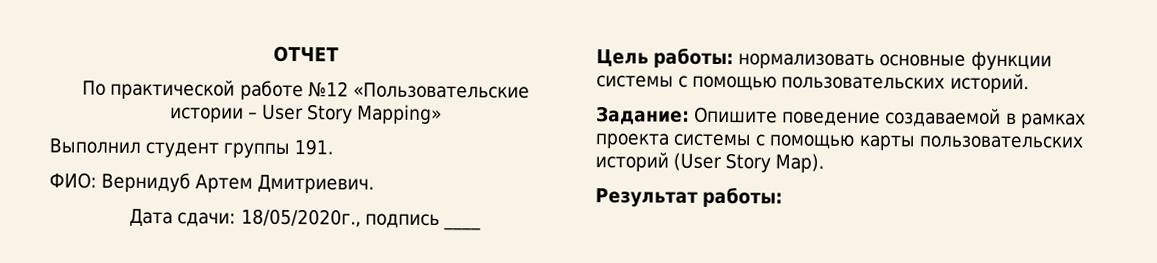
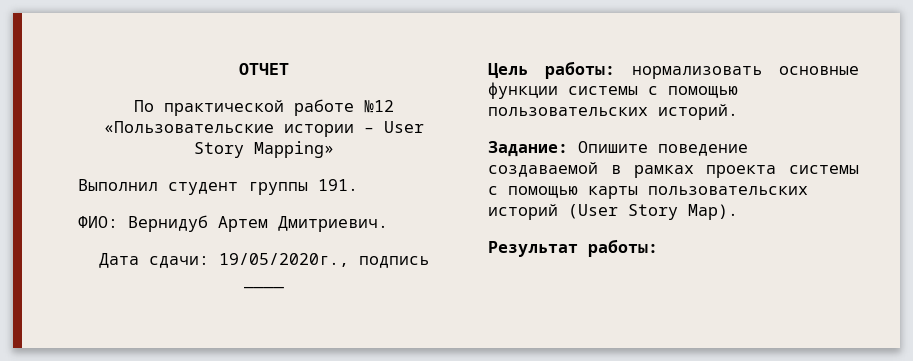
- Дата сдачи: 18/05/2020г., подпись ____
+ Дата сдачи: 19/05/2020г., подпись ____

